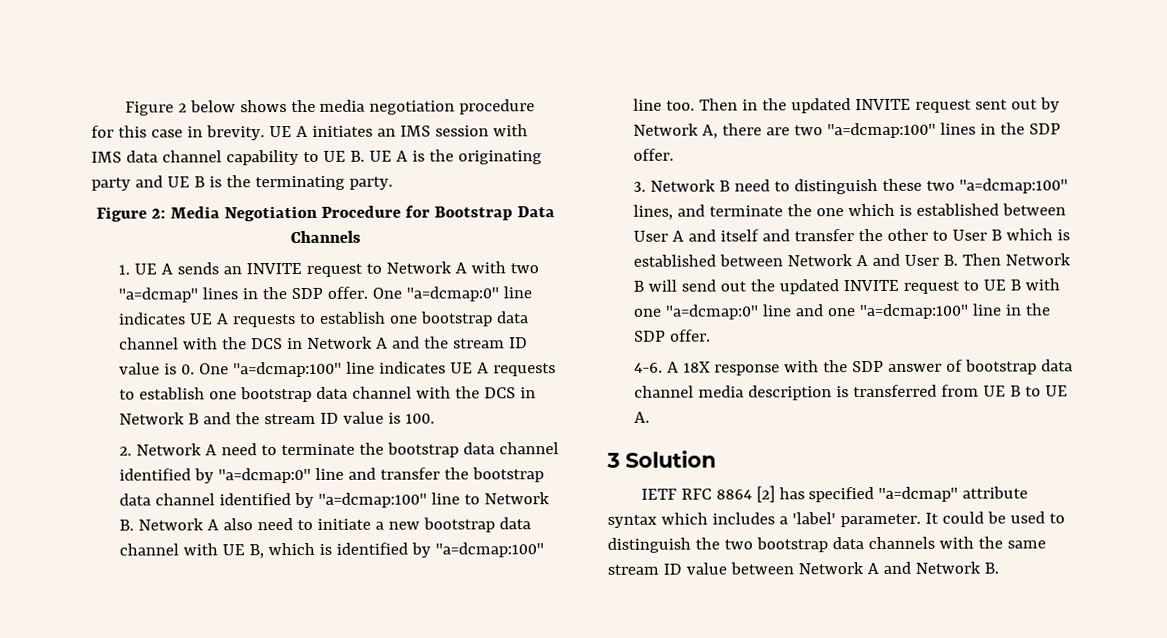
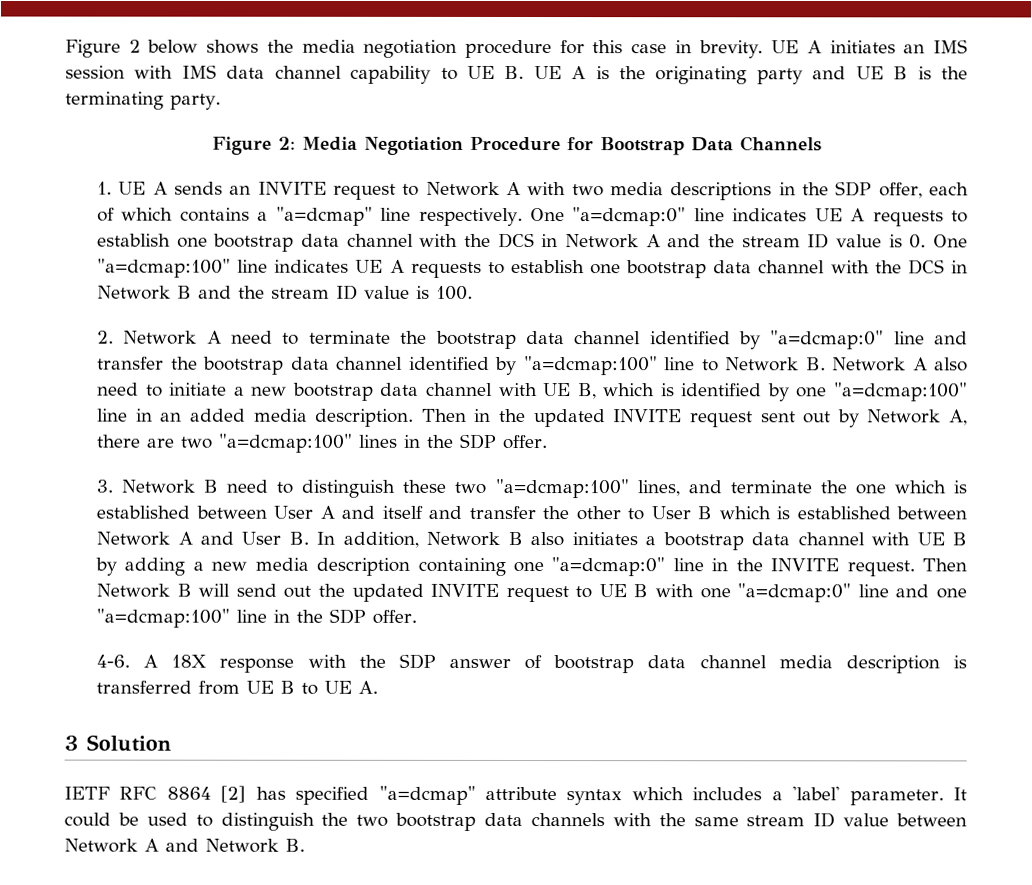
- 1. UE A sends an INVITE request to Network A with two "a=dcmap" lines in the SDP offer.
+ 1. UE A sends an INVITE request to Network A with two media descriptions in the SDP offer, each of which contains a "a=dcmap" line respectively.
- 2. Network A need to terminate the bootstrap data channel identified by "a=dcmap:0" line and transfer the bootstrap data channel identified by "a=dcmap:100" line to Network B. Network A also need to initiate a new bootstrap data channel with UE B, which is identified by "a=dcmap:100" line too.
+ 2. Network A need to terminate the bootstrap data channel identified by "a=dcmap:0" line and transfer the bootstrap data channel identified by "a=dcmap:100" line to Network B. Network A also need to initiate a new bootstrap data channel with UE B, which is identified by one "a=dcmap:100" line in an added media description.
- 3. Network B need to distinguish these two "a=dcmap:100" lines, and terminate the one which is established between User A and itself and transfer the other to User B which is established between Network A and User B. Then Network B will send out the updated INVITE request to UE B with one "a=dcmap:0" line and one "a=dcmap:100" line in the SDP offer.
+ 3. Network B need to distinguish these two "a=dcmap:100" lines, and terminate the one which is established between User A and itself and transfer the other to User B which is established between Network A and User B. In addition, Network B also initiates a bootstrap data channel with UE B by adding a new media description containing one "a=dcmap:0" line in the INVITE request. Then Network B will send out the updated INVITE request to UE B with one "a=dcmap:0" line and one "a=dcmap:100" line in the SDP offer.

